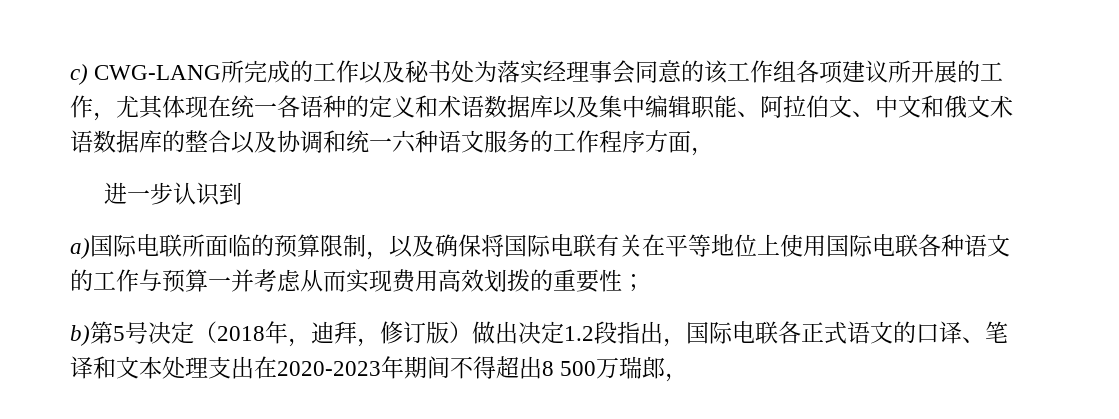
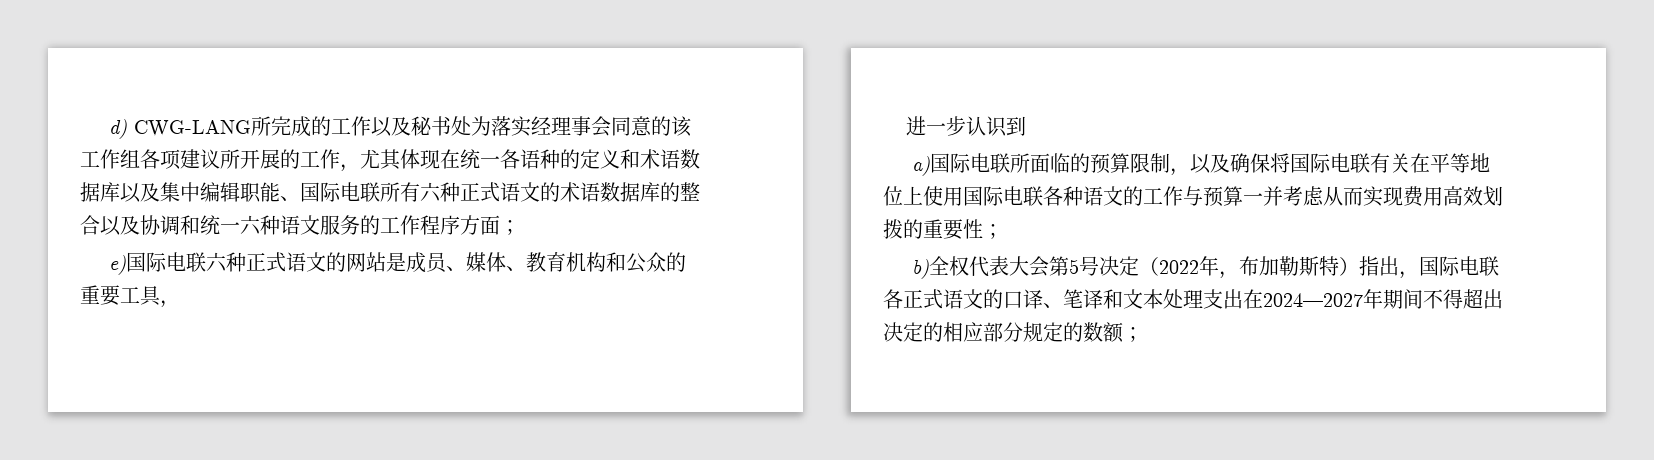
- c) CWG-LANG所完成的工作以及秘书处为落实经理事会同意的该工作组各项建议所开展的工作，尤其体现在统一各语种的定义和术语数据库以及集中编辑职能、阿拉伯文、中文和俄文术语数据库的整合以及协调和统一六种语文服务的工作程序方面，
+ d) CWG-LANG所完成的工作以及秘书处为落实经理事会同意的该工作组各项建议所开展的工作，尤其体现在统一各语种的定义和术语数据库以及集中编辑职能、国际电联所有六种正式语文的术语数据库的整合以及协调和统一六种语文服务的工作程序方面；
+ e)国际电联六种正式语文的网站是成员、媒体、教育机构和公众的重要工具，
- b)第5号决定（2018年，迪拜，修订版）做出决定1.2段指出，国际电联各正式语文的口译、笔译和文本处理支出在2020-2023年期间不得超出8 500万瑞郎，
+ b)全权代表大会第5号决定（2022年，布加勒斯特）指出，国际电联各正式语文的口译、笔译和文本处理支出在2024—2027年期间不得超出决定的相应部分规定的数额；

